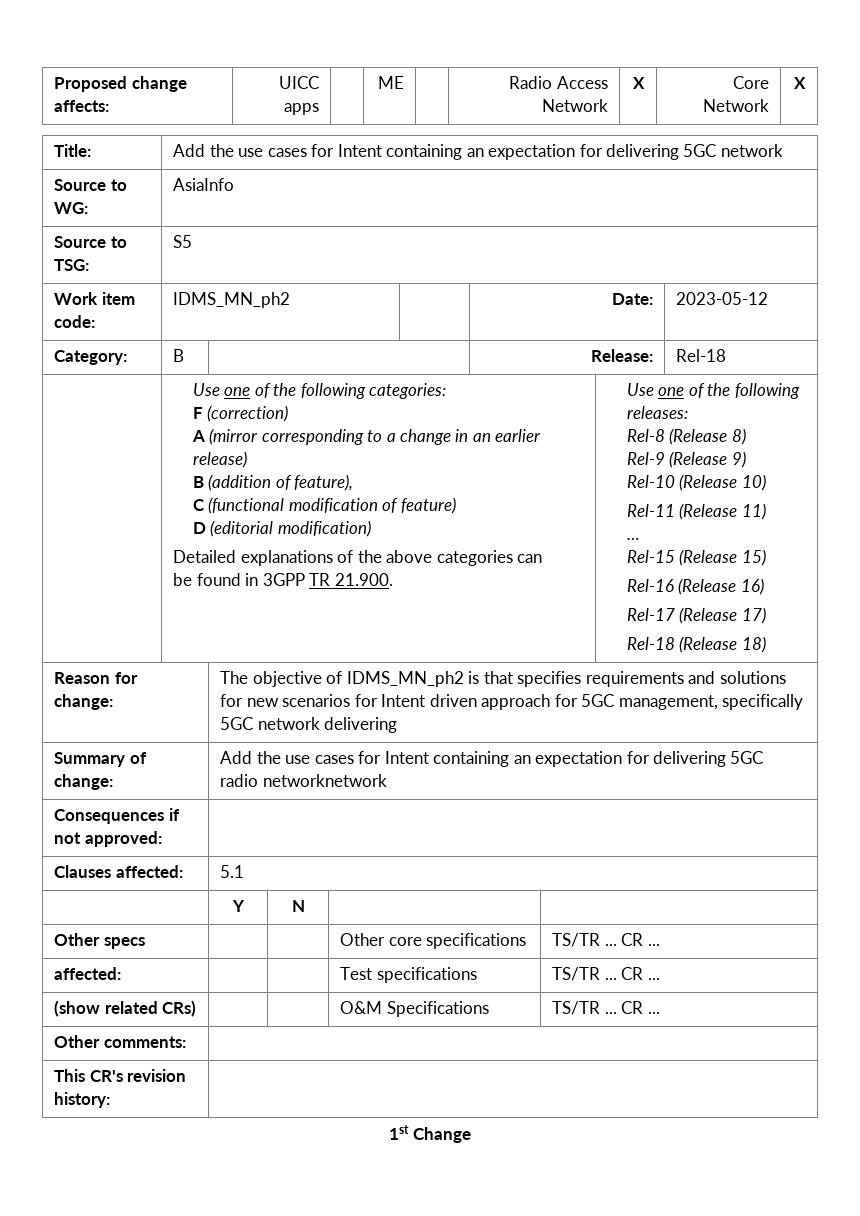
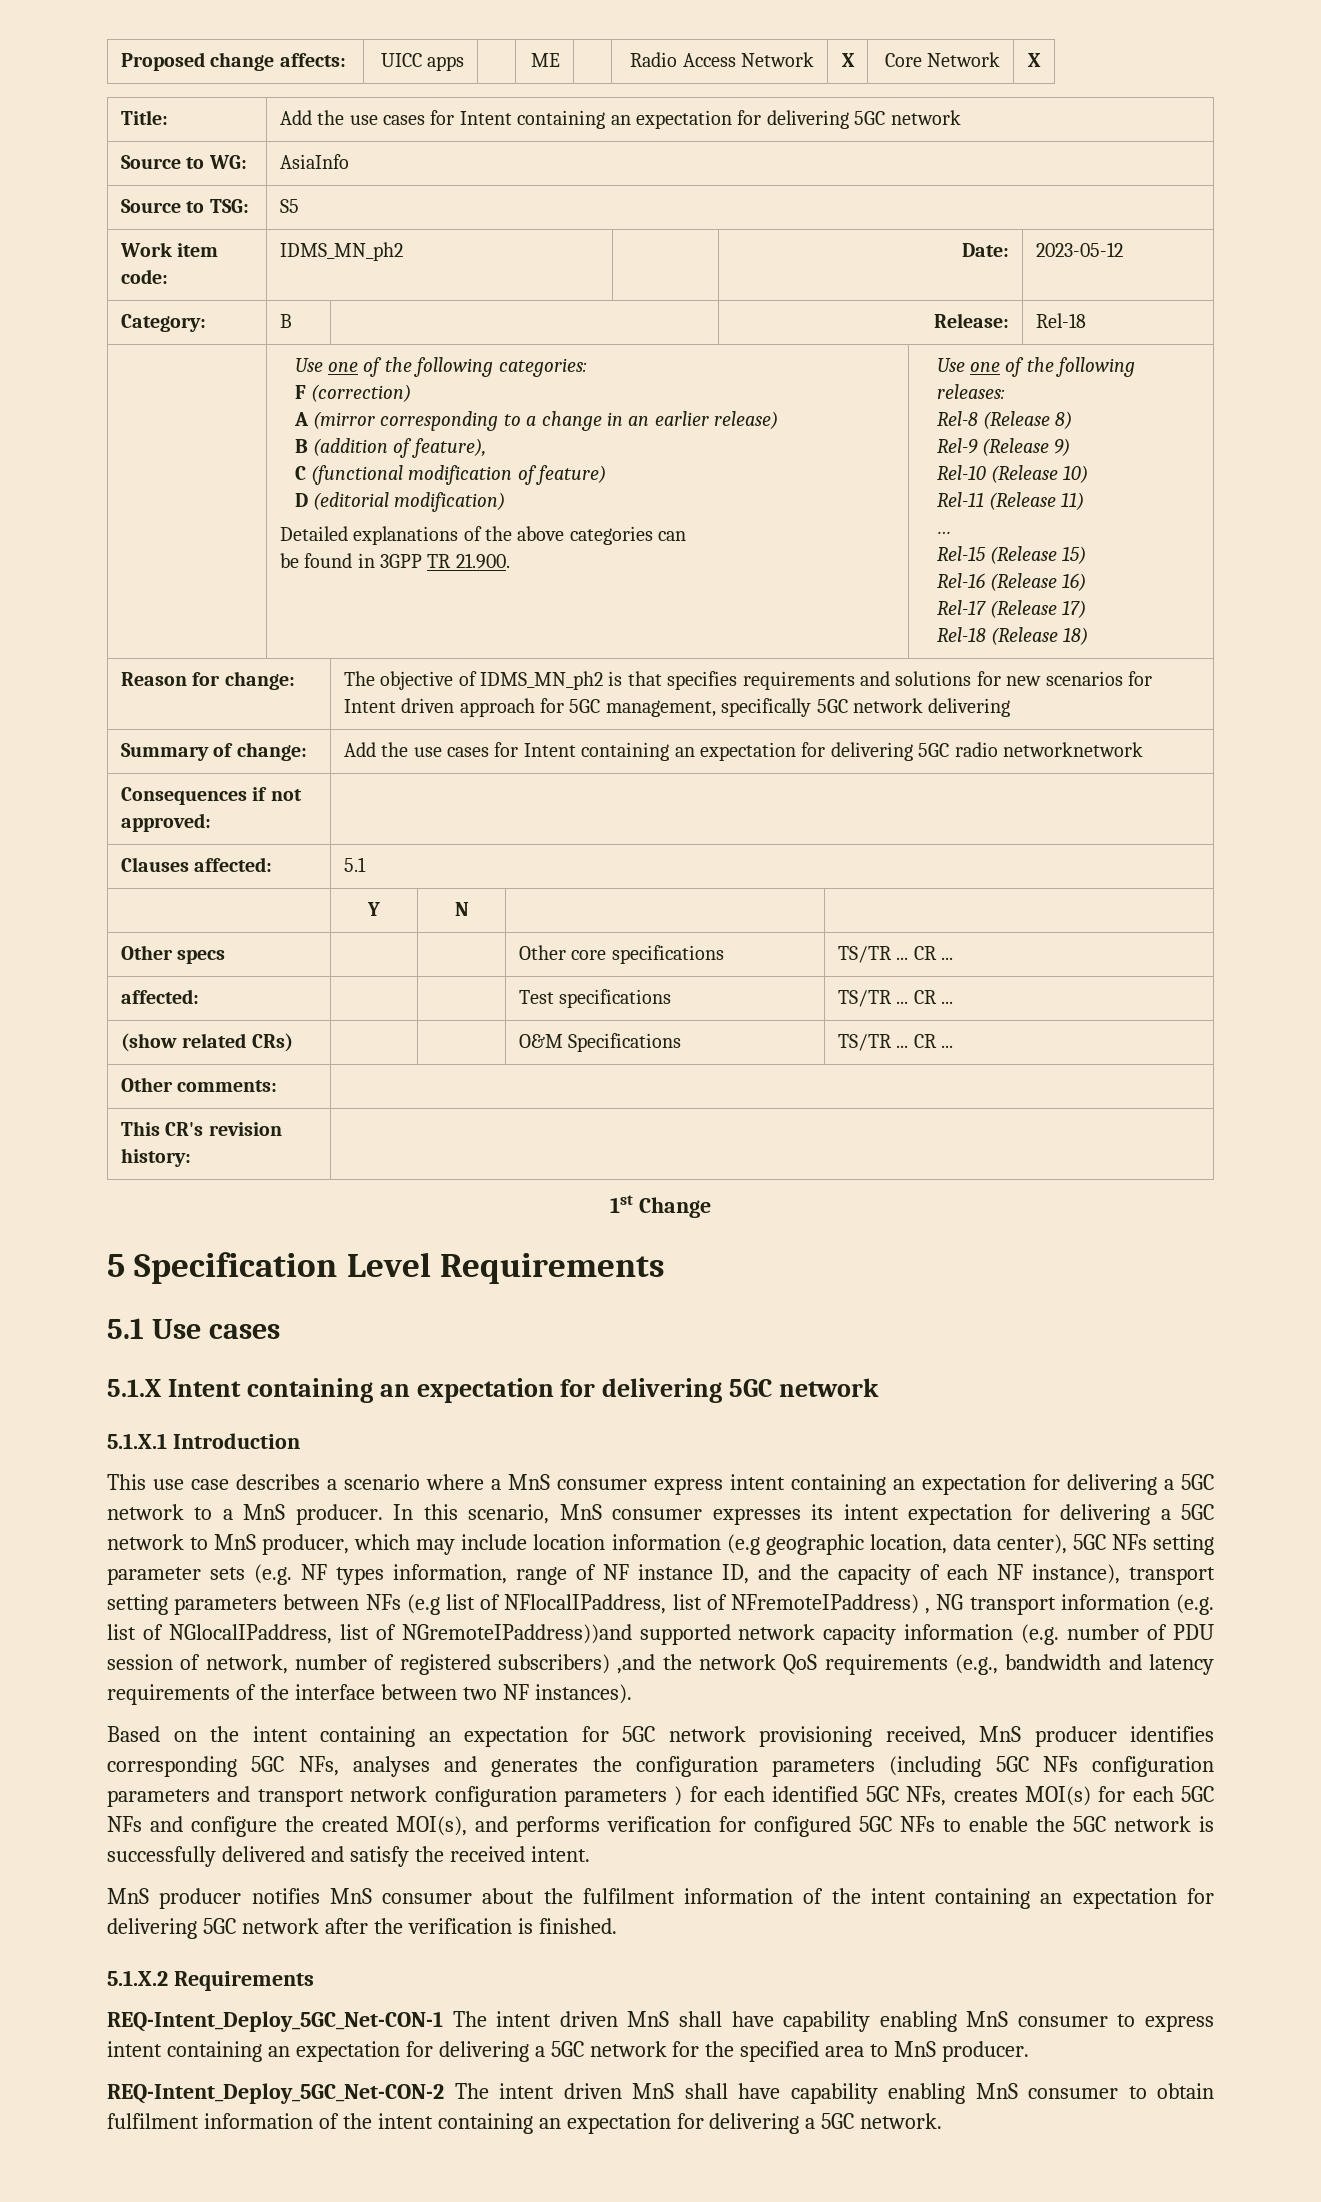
+ 5 Specification Level Requirements
+ 5.1 Use cases
+ 5.1.X Intent containing an expectation for delivering 5GC network
+ 5.1.X.1 Introduction
+ This use case describes a scenario where a MnS consumer express intent containing an expectation for delivering a 5GC network to a MnS producer. In this scenario, MnS consumer expresses its intent expectation for delivering a 5GC network to MnS producer, which may include location information (e.g geographic location, data center), 5GC NFs setting parameter sets (e.g. NF types information, range of NF instance ID, and the capacity of each NF instance), transport setting parameters between NFs (e.g list of NFlocalIPaddress, list of NFremoteIPaddress) , NG transport information (e.g. list of NGlocalIPaddress, list of NGremoteIPaddress))and supported network capacity information (e.g. number of PDU session of network, number of registered subscribers) ,and the network QoS requirements (e.g., bandwidth and latency requirements of the interface between two NF instances).
+ Based on the intent containing an expectation for 5GC network provisioning received, MnS producer identifies corresponding 5GC NFs, analyses and generates the configuration parameters (including 5GC NFs configuration parameters and transport network configuration parameters ) for each identified 5GC NFs, creates MOI(s) for each 5GC NFs and configure the created MOI(s), and performs verification for configured 5GC NFs to enable the 5GC network is successfully delivered and satisfy the received intent.
+ MnS producer notifies MnS consumer about the fulfilment information of the intent containing an expectation for delivering 5GC network after the verification is finished.
+ 5.1.X.2 Requirements
+ REQ-Intent_Deploy_5GC_Net-CON-1 The intent driven MnS shall have capability enabling MnS consumer to express intent containing an expectation for delivering a 5GC network for the specified area to MnS producer.
+ REQ-Intent_Deploy_5GC_Net-CON-2 The intent driven MnS shall have capability enabling MnS consumer to obtain fulfilment information of the intent containing an expectation for delivering a 5GC network.

